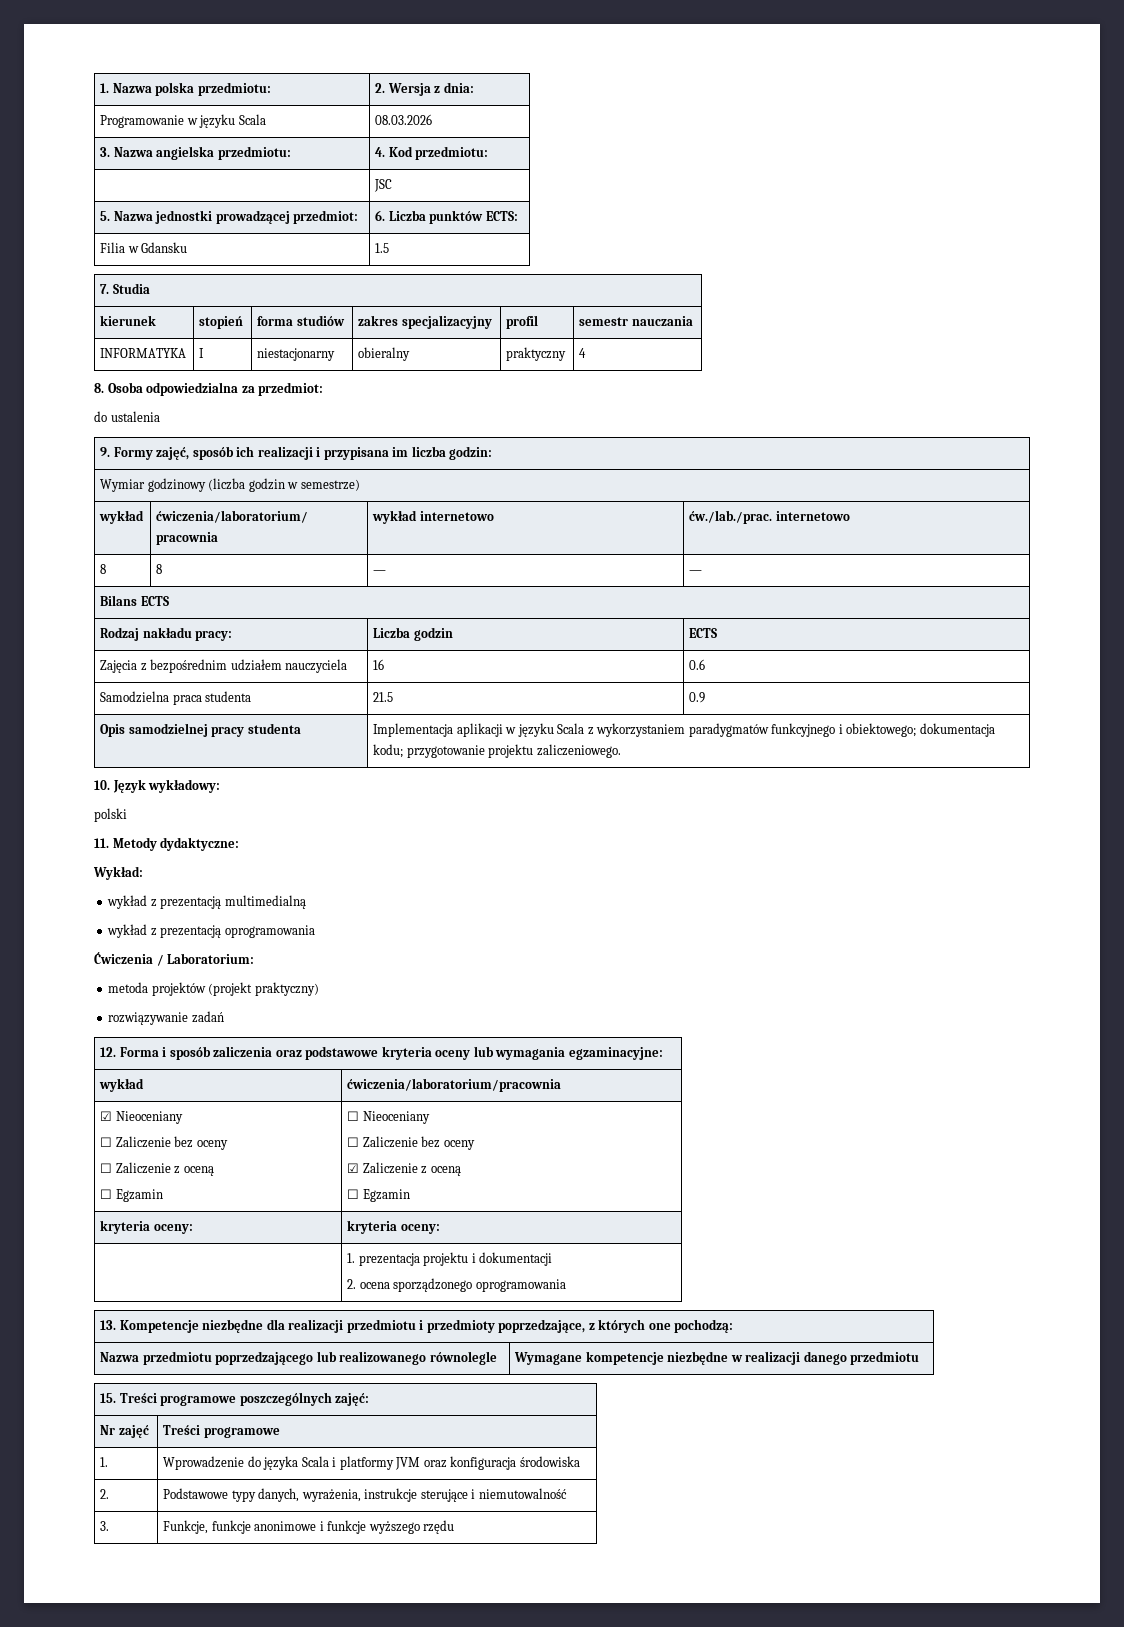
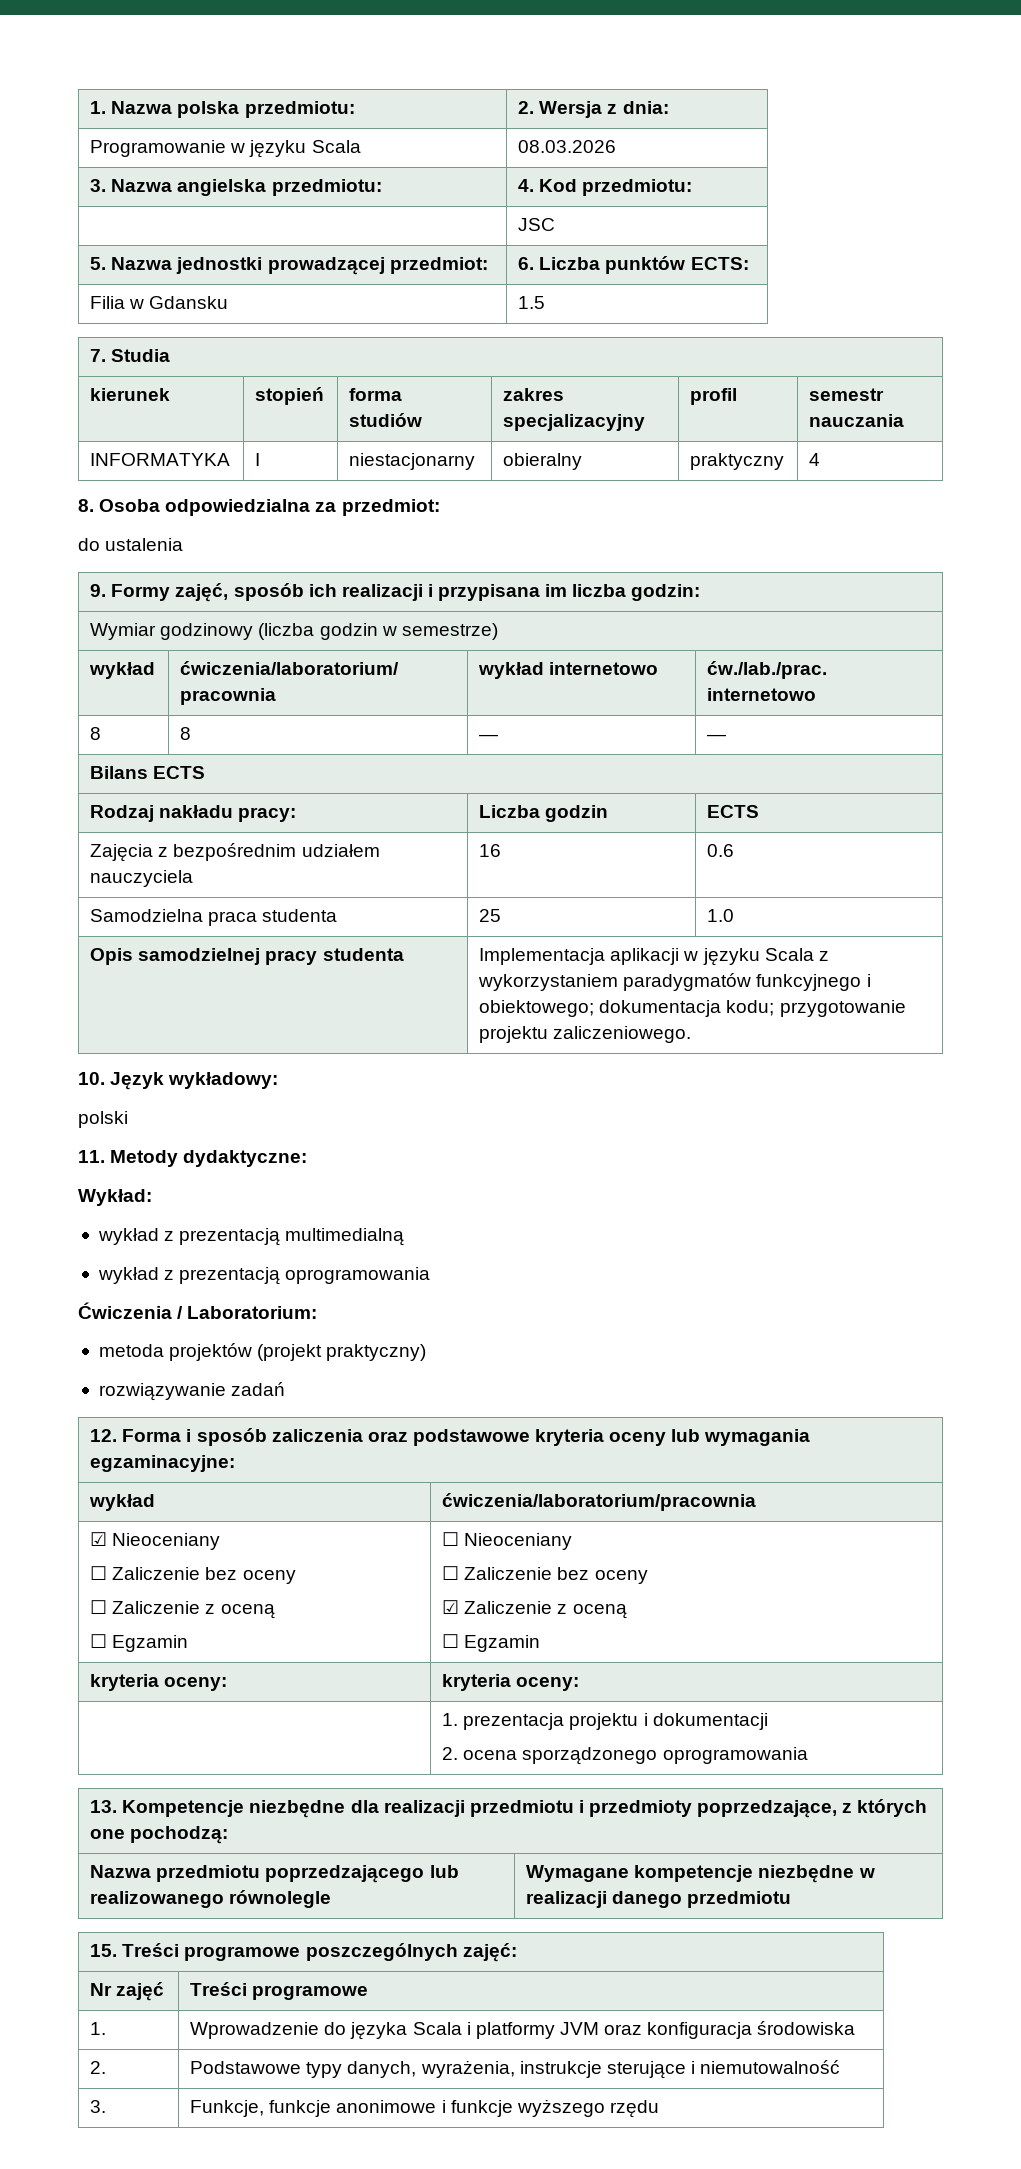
- Samodzielna praca studenta | 21.5 | 0.9
+ Samodzielna praca studenta | 25 | 1.0

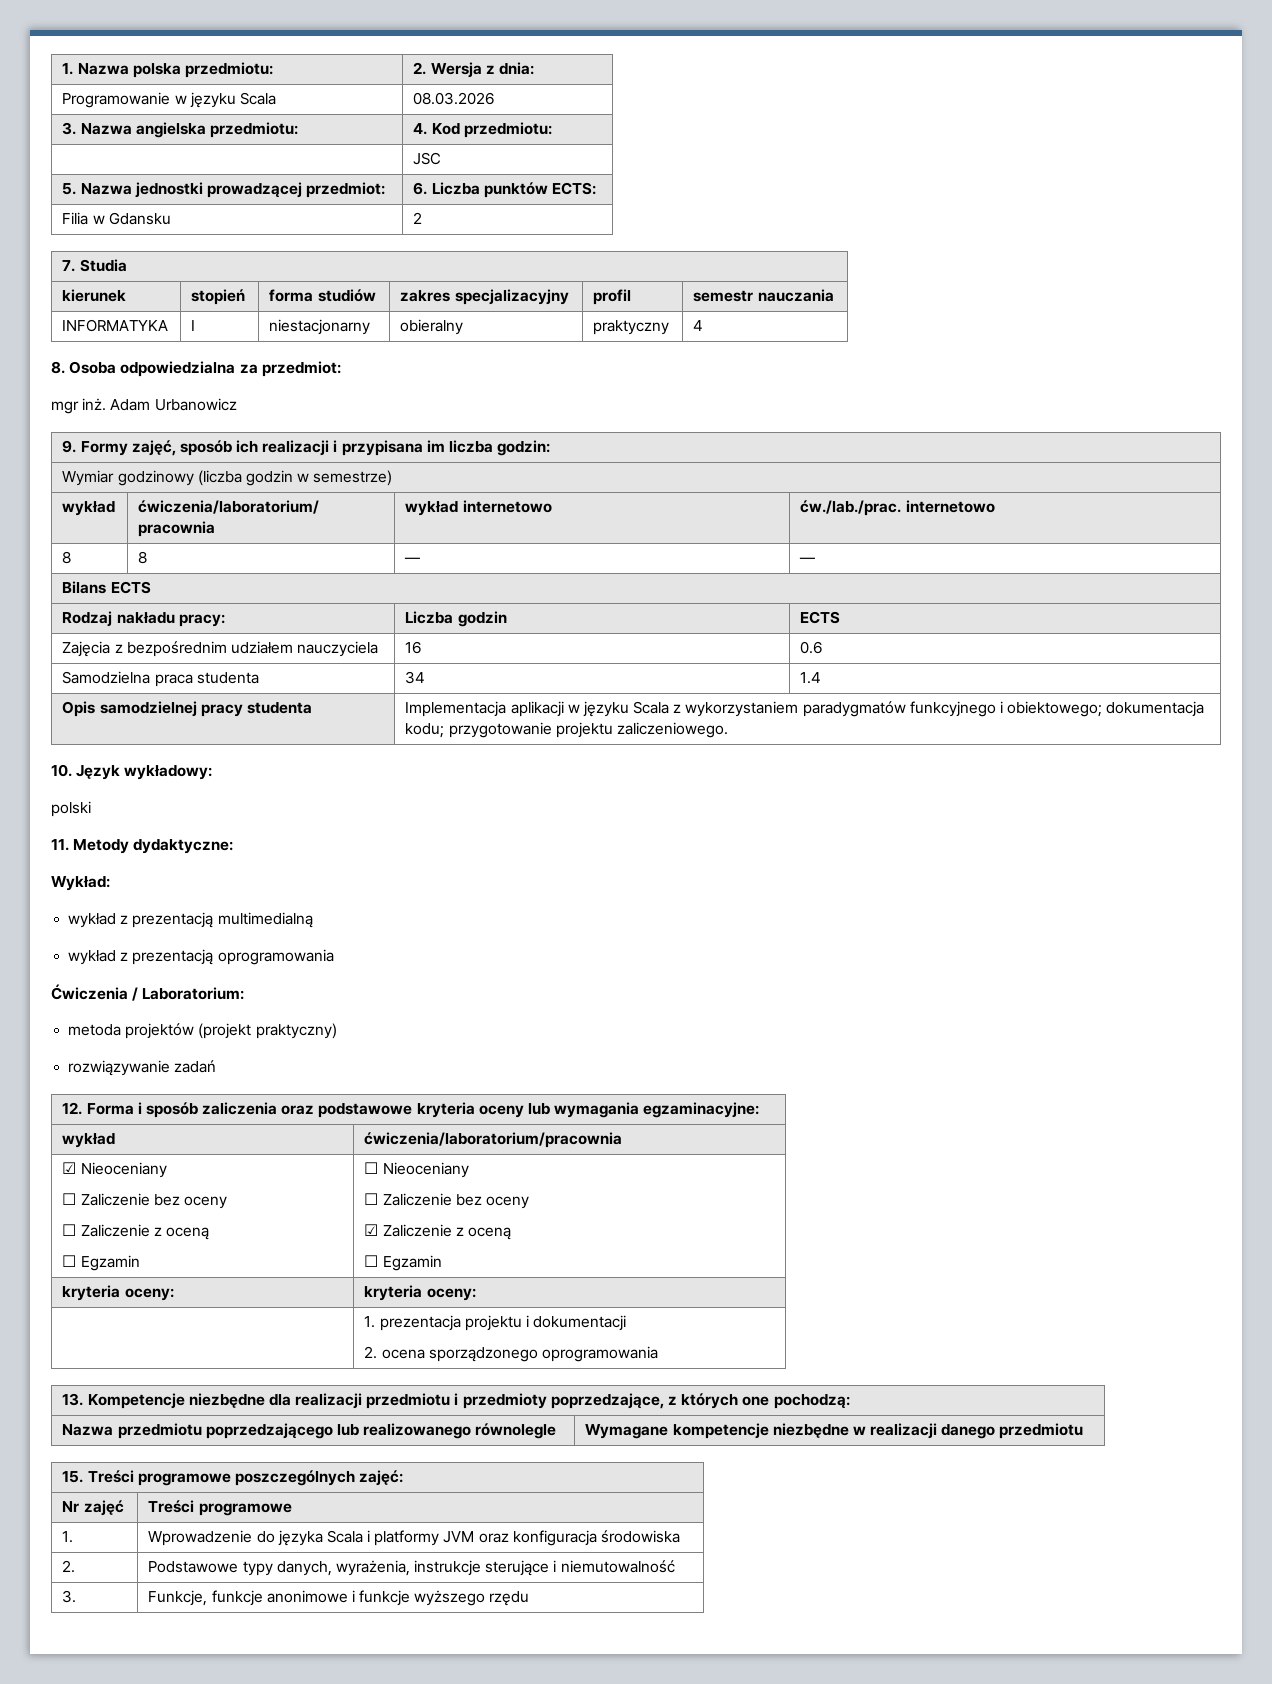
- Filia w Gdansku | 1.5
+ Filia w Gdansku | 2
- do ustalenia
+ mgr inż. Adam Urbanowicz
- Samodzielna praca studenta | 25 | 1.0
+ Samodzielna praca studenta | 34 | 1.4

